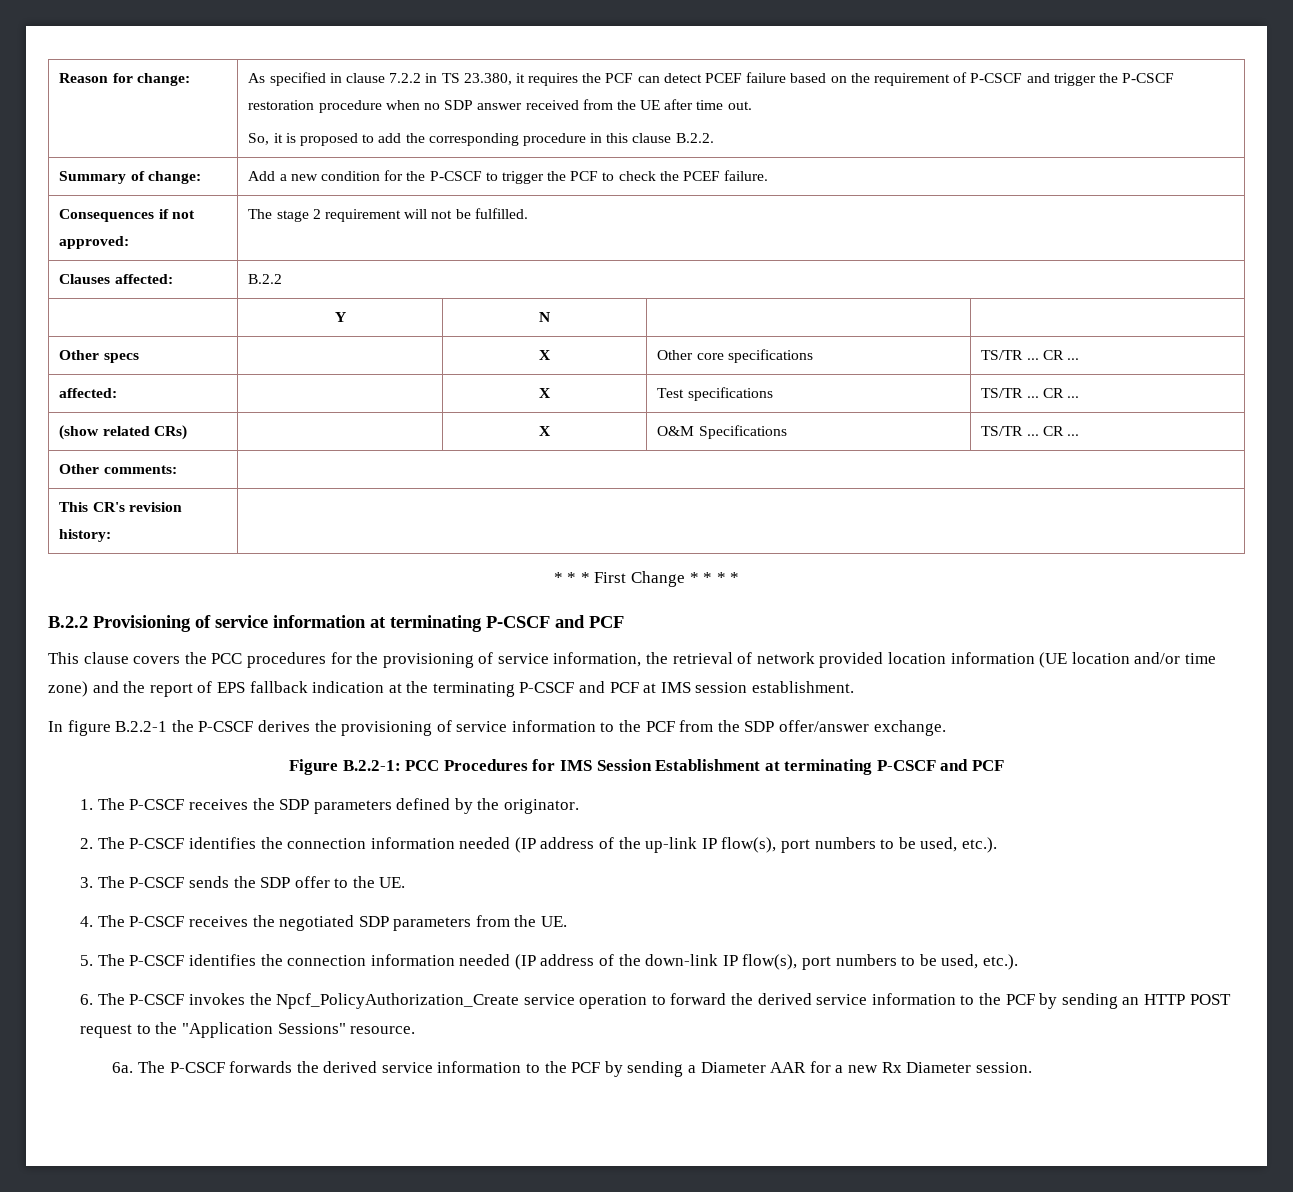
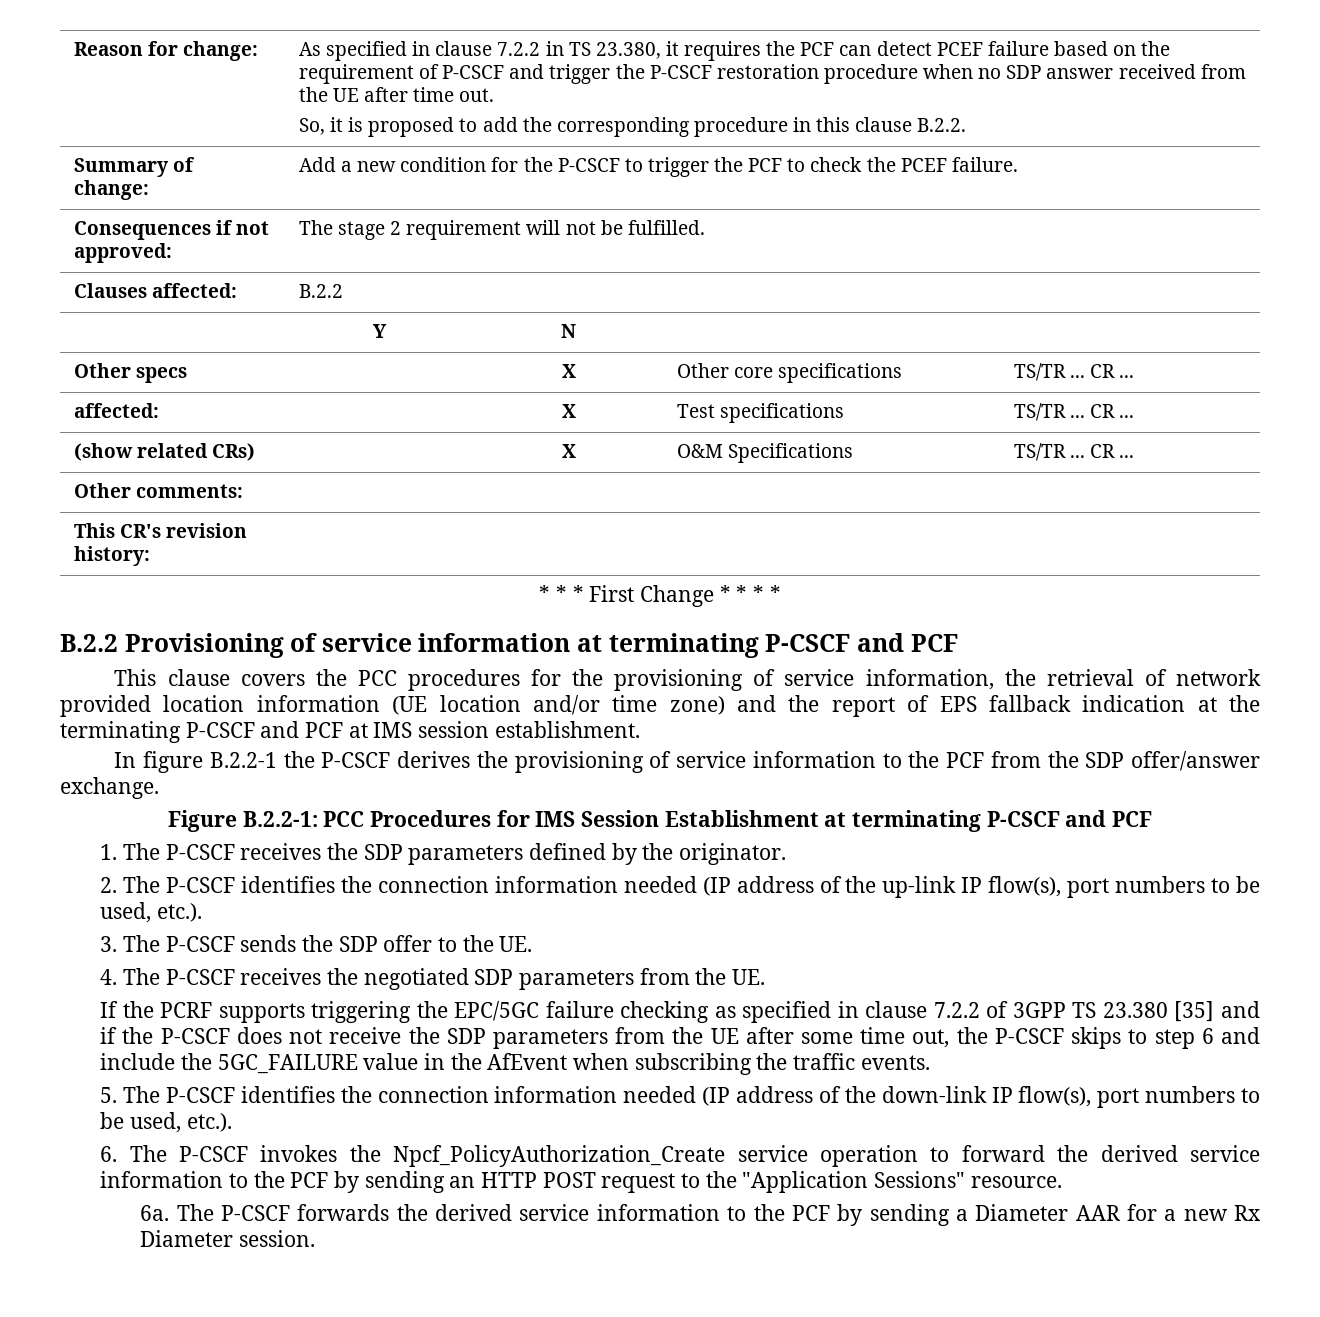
+ If the PCRF supports triggering the EPC/5GC failure checking as specified in clause 7.2.2 of 3GPP TS 23.380 [35] and if the P-CSCF does not receive the SDP parameters from the UE after some time out, the P-CSCF skips to step 6 and include the 5GC_FAILURE value in the AfEvent when subscribing the traffic events.

